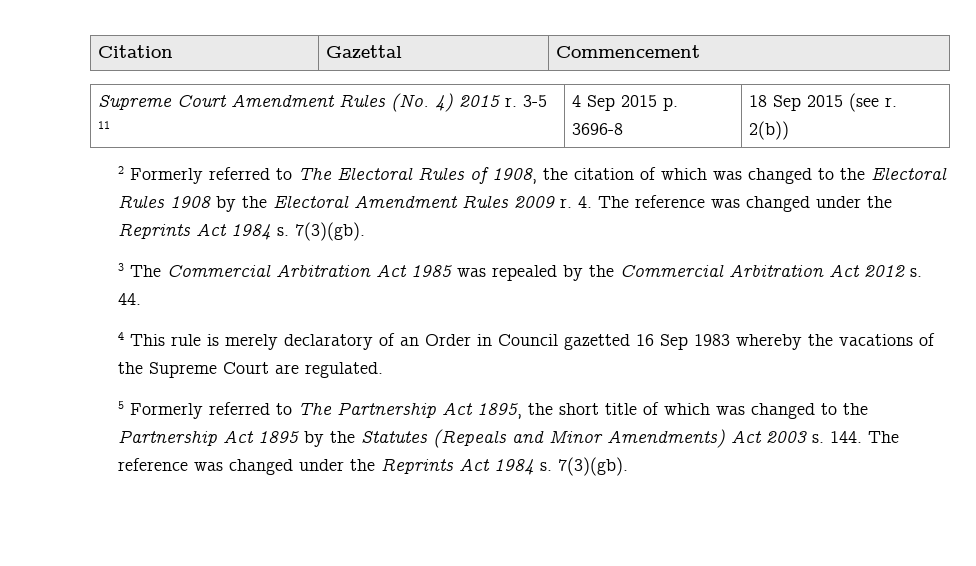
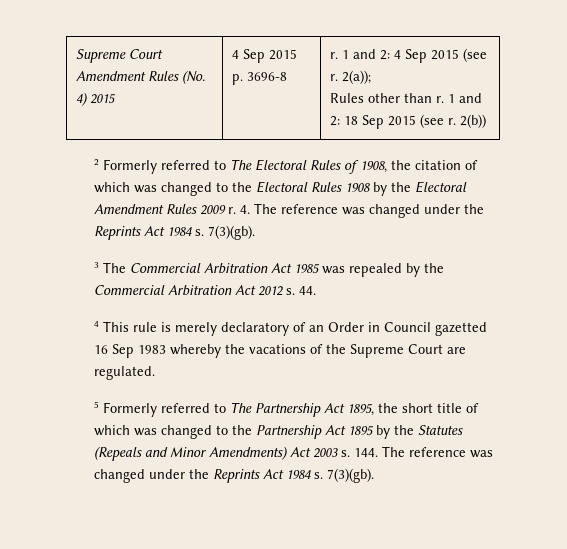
- Citation | Gazettal | Commencement
- Supreme Court Amendment Rules (No. 4) 2015 r. 3-5 11 | 4 Sep 2015 p. 3696-8 | 18 Sep 2015 (see r. 2(b))
+ Supreme Court Amendment Rules (No. 4) 2015 | 4 Sep 2015 p. 3696-8 | r. 1 and 2: 4 Sep 2015 (see r. 2(a));
+ Rules other than r. 1 and 2: 18 Sep 2015 (see r. 2(b))

